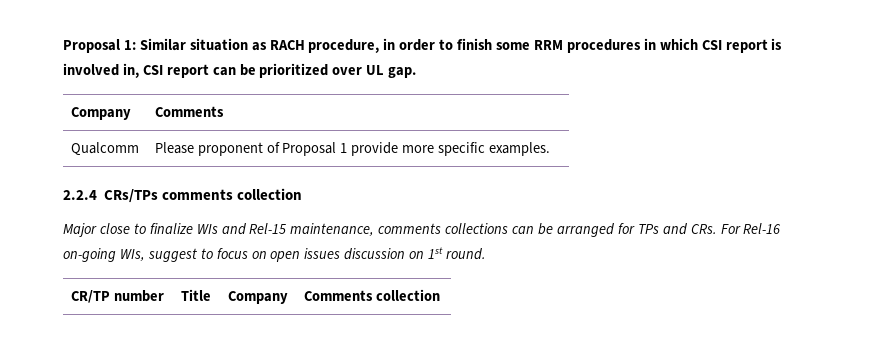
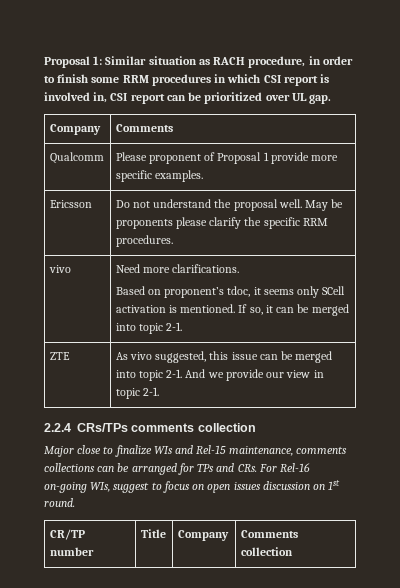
+ Ericsson | Do not understand the proposal well. May be proponents please clarify the specific RRM procedures.
+ vivo | Need more clarifications.
+ Based on proponent’s tdoc, it seems only SCell activation is mentioned. If so, it can be merged into topic 2-1.
+ ZTE | As vivo suggested, this issue can be merged into topic 2-1. And we provide our view in topic 2-1.

